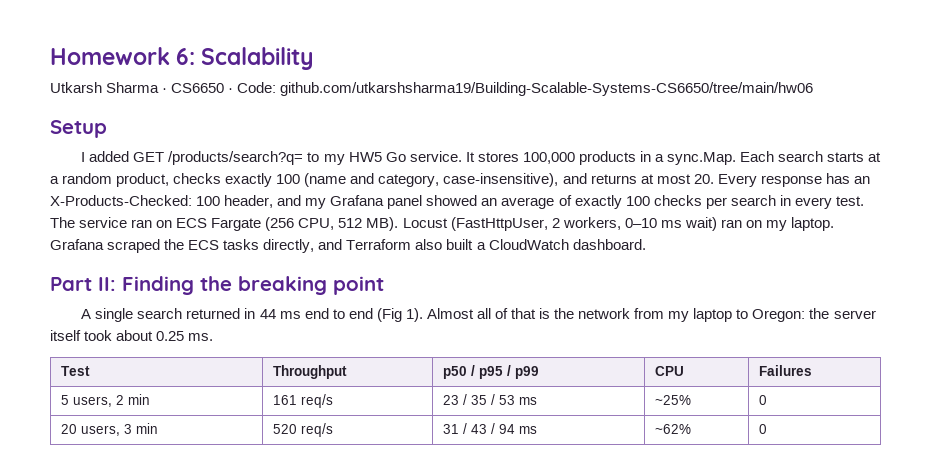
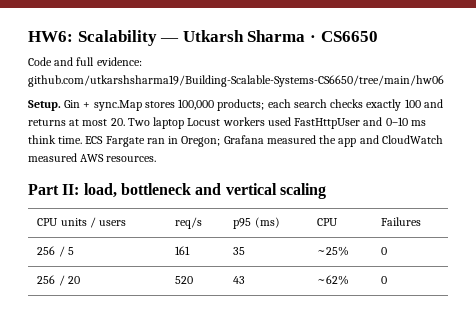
- Homework 6: Scalability
- Utkarsh Sharma · CS6650 · Code: github.com/utkarshsharma19/Building-Scalable-Systems-CS6650/tree/main/hw06
- Setup
- I added GET /products/search?q= to my HW5 Go service. It stores 100,000 products in a sync.Map. Each search starts at a random product, checks exactly 100 (name and category, case-insensitive), and returns at most 20. Every response has an X-Products-Checked: 100 header, and my Grafana panel showed an average of exactly 100 checks per search in every test. The service ran on ECS Fargate (256 CPU, 512 MB). Locust (FastHttpUser, 2 workers, 0–10 ms wait) ran on my laptop. Grafana scraped the ECS tasks directly, and Terraform also built a CloudWatch dashboard.
- Part II: Finding the breaking point
- A single search returned in 44 ms end to end (Fig 1). Almost all of that is the network from my laptop to Oregon: the server itself took about 0.25 ms.
- Test | Throughput | p50 / p95 / p99 | CPU | Failures
+ HW6: Scalability — Utkarsh Sharma · CS6650
+ Code and full evidence: github.com/utkarshsharma19/Building-Scalable-Systems-CS6650/tree/main/hw06
+ Setup. Gin + sync.Map stores 100,000 products; each search checks exactly 100 and returns at most 20. Two laptop Locust workers used FastHttpUser and 0–10 ms think time. ECS Fargate ran in Oregon; Grafana measured the app and CloudWatch measured AWS resources.
+ Part II: load, bottleneck and vertical scaling
+ CPU units / users | req/s | p95 (ms) | CPU | Failures
- 5 users, 2 min | 161 req/s | 23 / 35 / 53 ms | ~25% | 0
+ 256 / 5 | 161 | 35 | ~25% | 0
- 20 users, 3 min | 520 req/s | 31 / 43 / 94 ms | ~62% | 0
+ 256 / 20 | 520 | 43 | ~62% | 0

